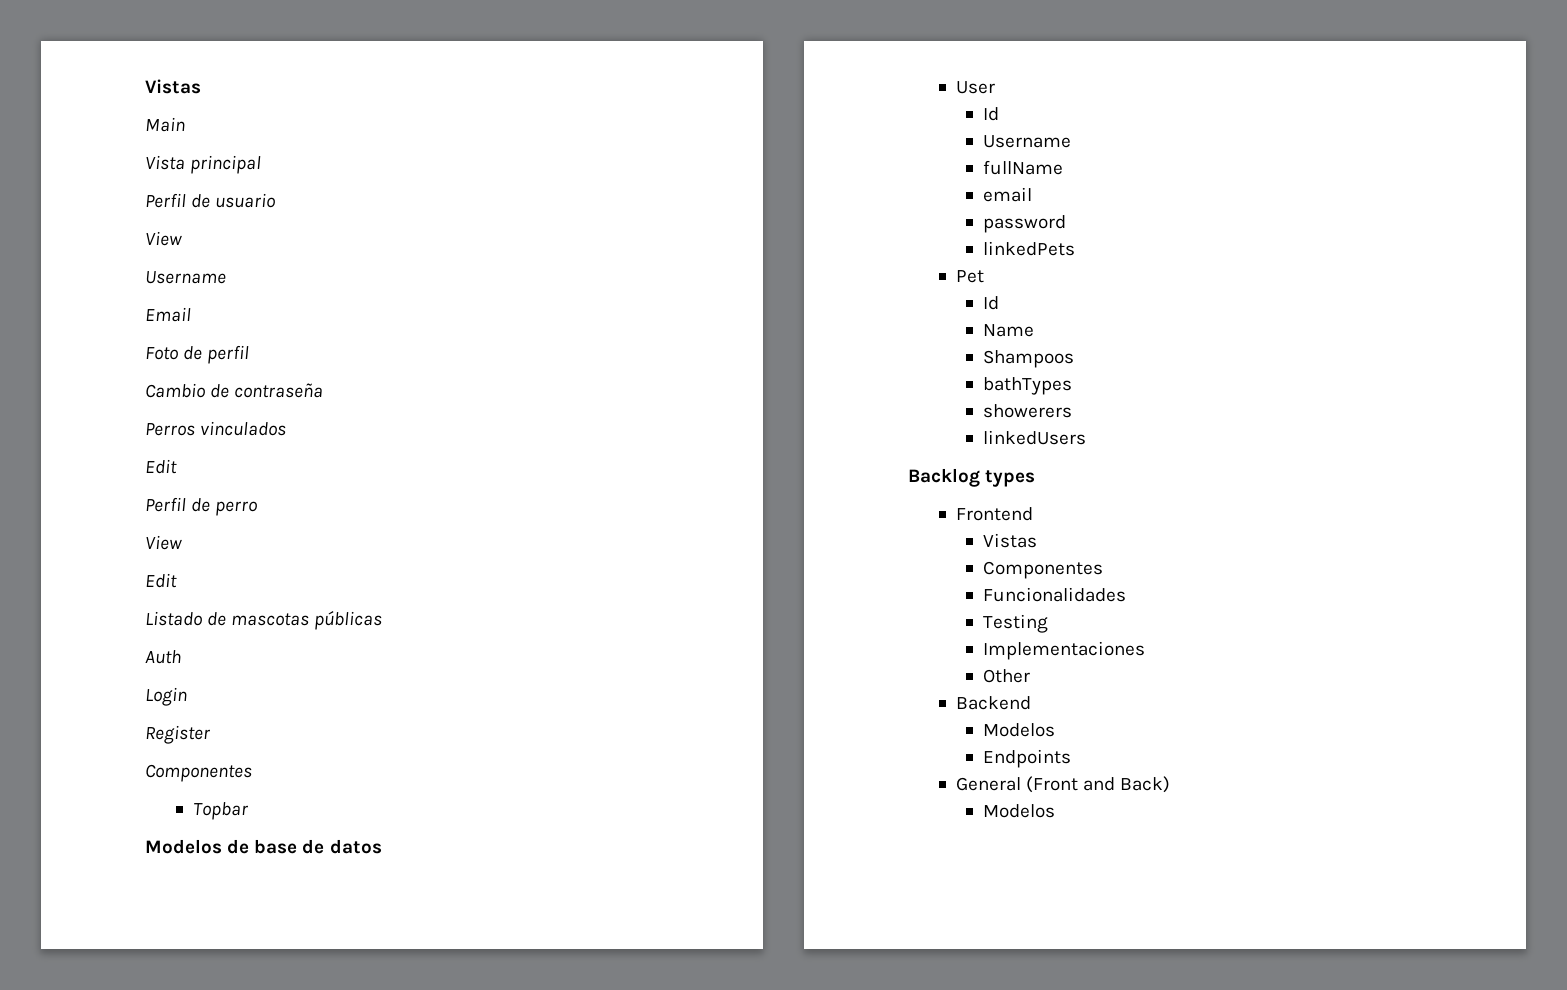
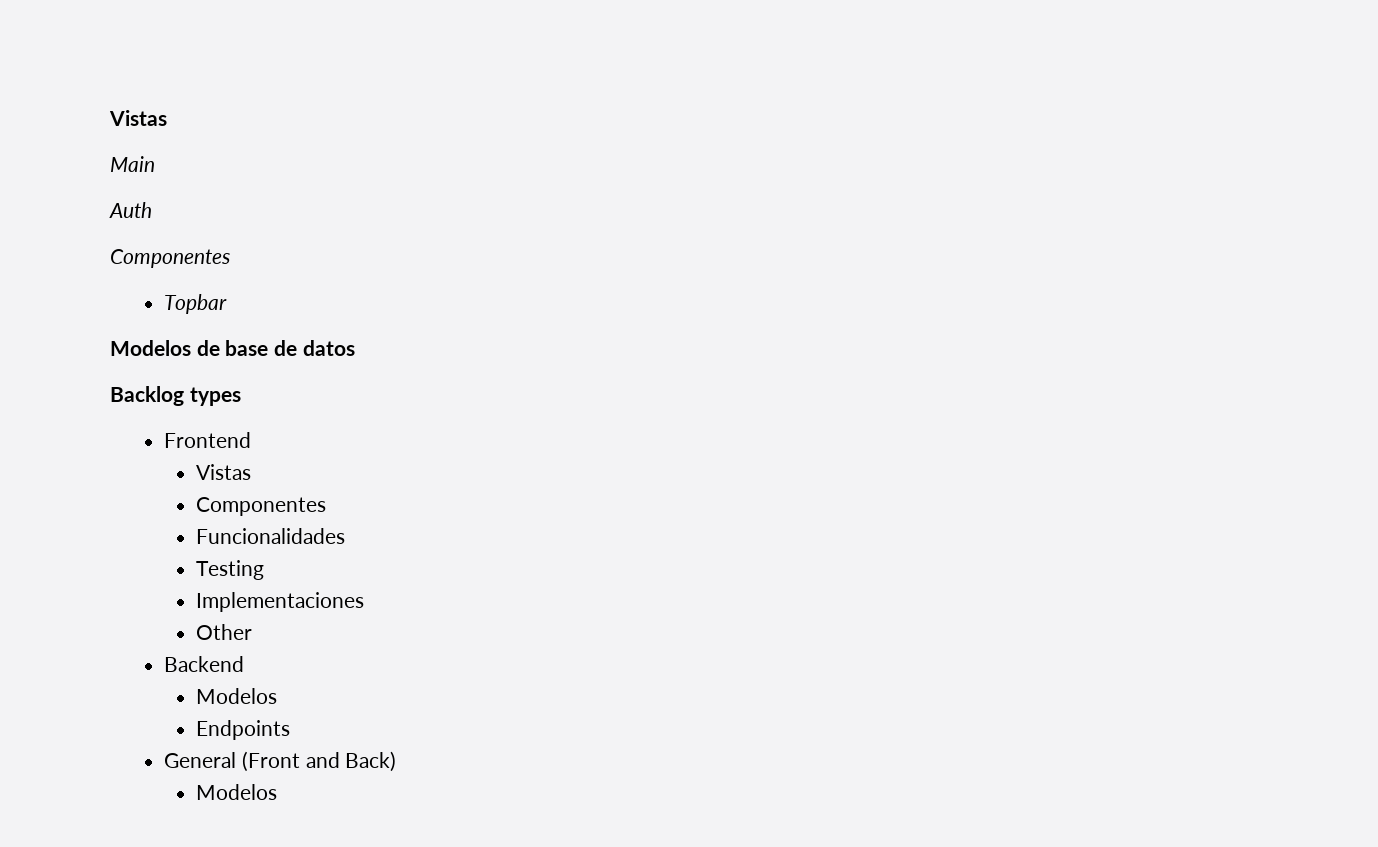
- Vista principal
- Perfil de usuario
- View
- Username
- Email
- Foto de perfil
- Cambio de contraseña
- Perros vinculados
- Edit
- Perfil de perro
- View
- Edit
- Listado de mascotas públicas
- Login
- Register
- User
- Id
- Username
- fullName
- email
- password
- linkedPets
- Pet
- Id
- Name
- Shampoos
- bathTypes
- showerers
- linkedUsers

